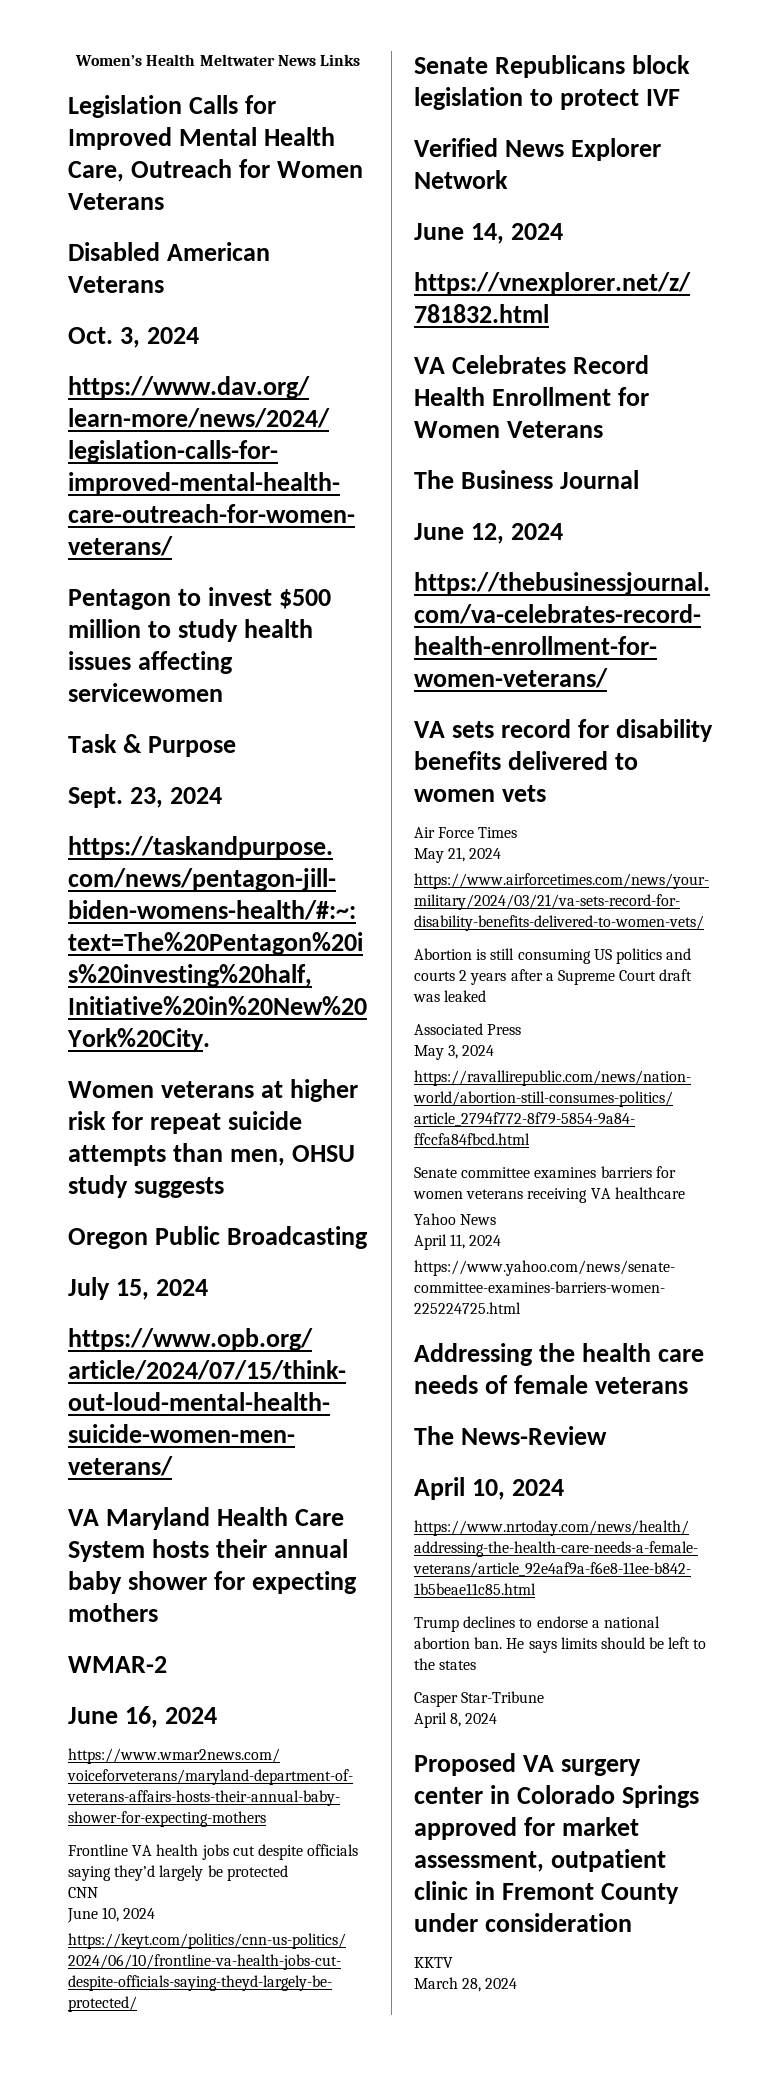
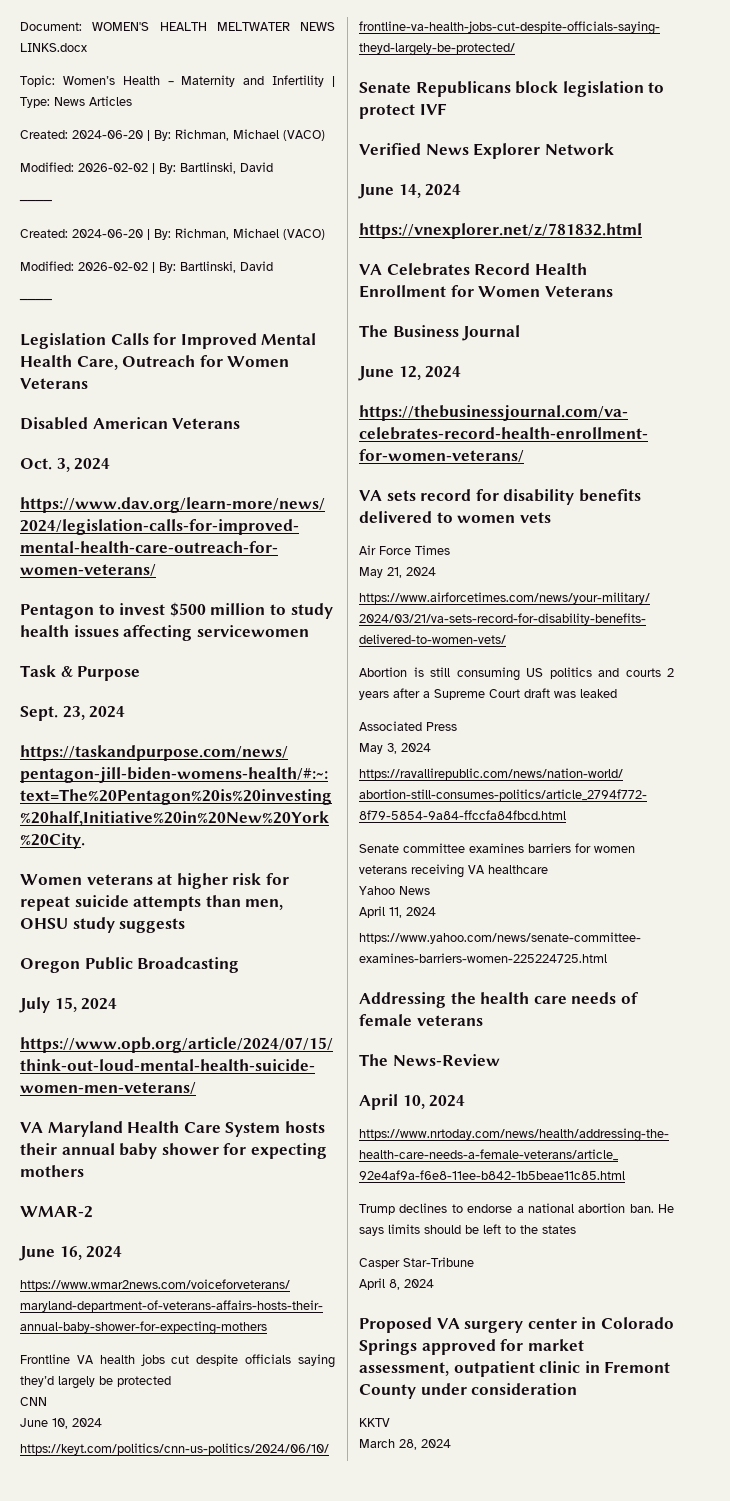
- Women’s Health Meltwater News Links
+ Document: WOMEN'S HEALTH MELTWATER NEWS LINKS.docx
+ Topic: Women’s Health – Maternity and Infertility | Type: News Articles
+ Created: 2024-06-20 | By: Richman, Michael (VACO)
+ Modified: 2026-02-02 | By: Bartlinski, David
+ ────
+ Created: 2024-06-20 | By: Richman, Michael (VACO)
+ Modified: 2026-02-02 | By: Bartlinski, David
+ ────

